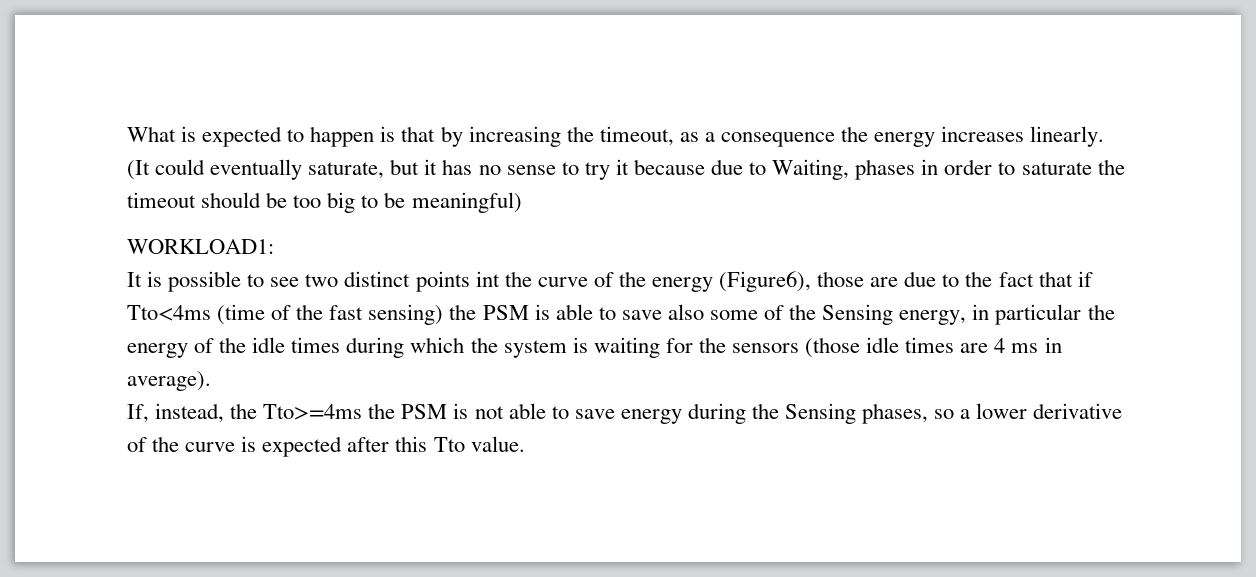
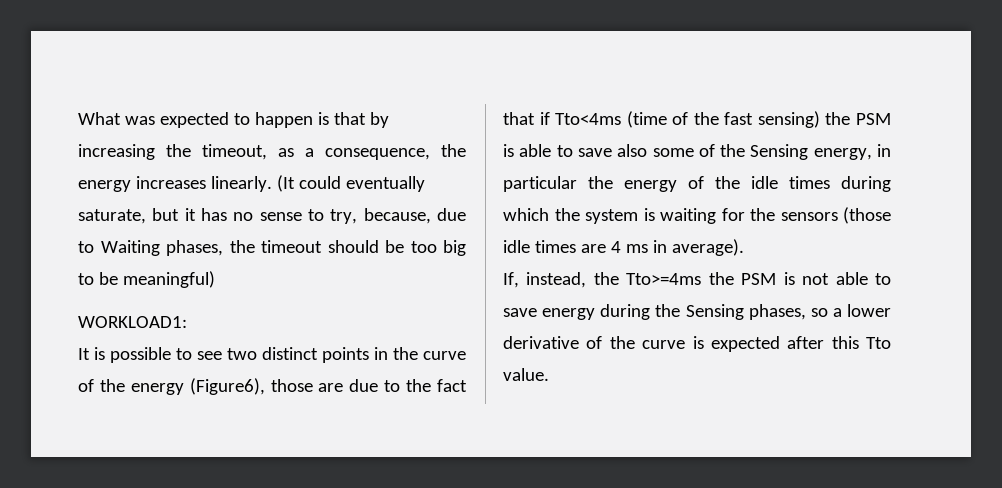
- What is expected to happen is that by increasing the timeout, as a consequence the energy increases linearly.
+ What was expected to happen is that by increasing the timeout, as a consequence, the energy increases linearly.
- (It could eventually saturate, but it has no sense to try it because due to Waiting, phases in order to saturate the timeout should be too big to be meaningful)
+ (It could eventually saturate, but it has no sense to try, because, due to Waiting phases, the timeout should be too big to be meaningful)
- It is possible to see two distinct points int the curve of the energy (Figure6), those are due to the fact that if Tto<4ms (time of the fast sensing) the PSM is able to save also some of the Sensing energy, in particular the energy of the idle times during which the system is waiting for the sensors (those idle times are 4 ms in average).
+ It is possible to see two distinct points in the curve of the energy (Figure6), those are due to the fact that if Tto<4ms (time of the fast sensing) the PSM is able to save also some of the Sensing energy, in particular the energy of the idle times during which the system is waiting for the sensors (those idle times are 4 ms in average).

